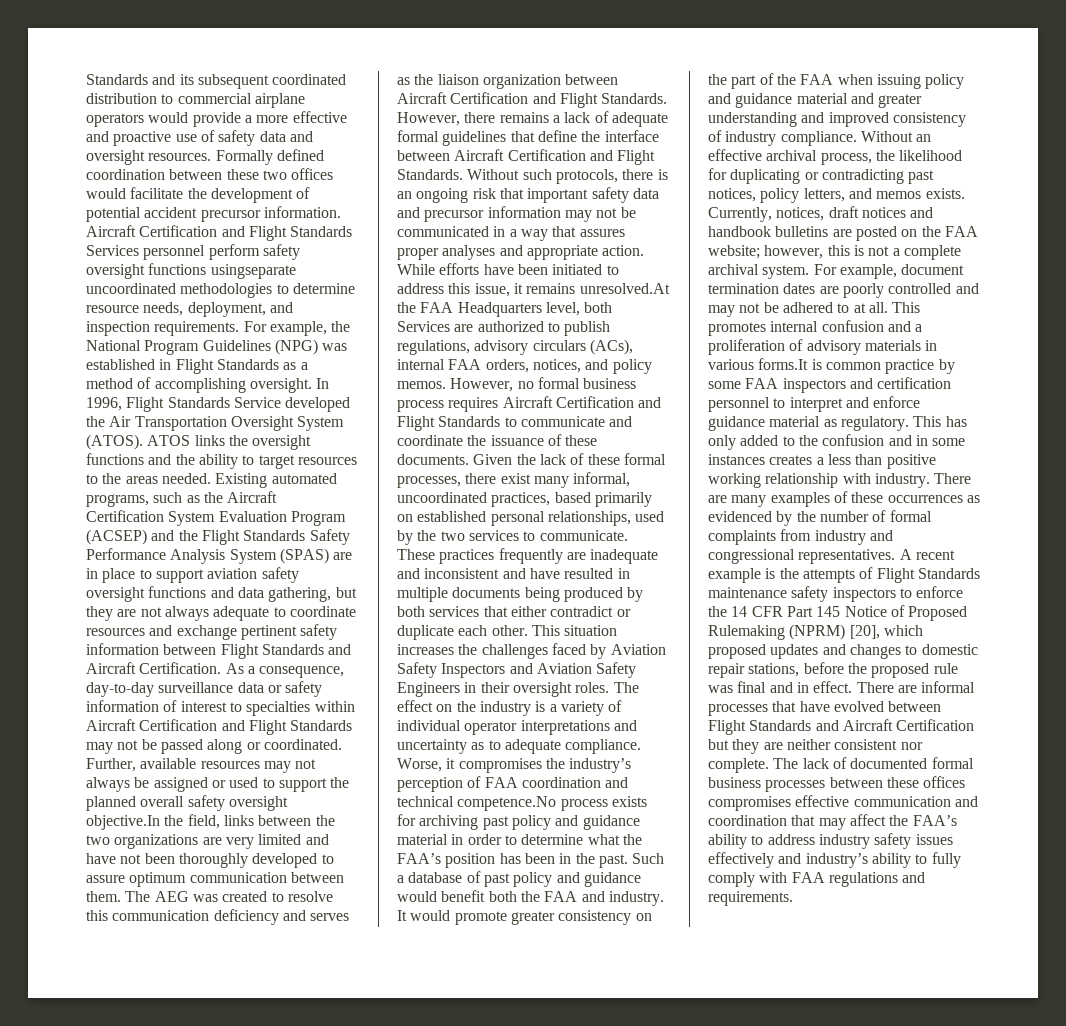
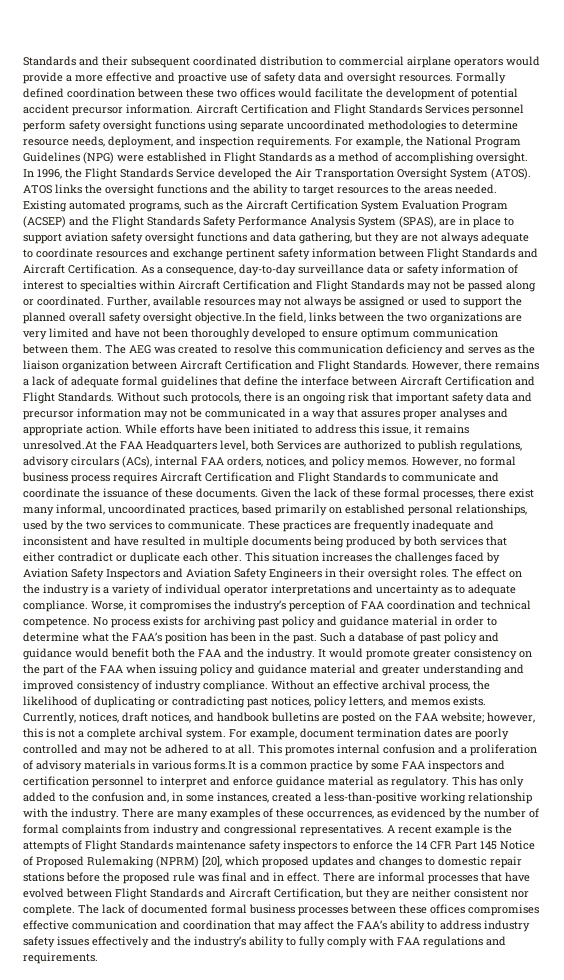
- Standards and its subsequent coordinated distribution to commercial airplane operators would provide a more effective and proactive use of safety data and oversight resources.
+ Standards and their subsequent coordinated distribution to commercial airplane operators would provide a more effective and proactive use of safety data and oversight resources.
- Aircraft Certification and Flight Standards Services personnel perform safety oversight functions usingseparate uncoordinated methodologies to determine resource needs, deployment, and inspection requirements.
+ Aircraft Certification and Flight Standards Services personnel perform safety oversight functions using separate uncoordinated methodologies to determine resource needs, deployment, and inspection requirements.
- For example, the National Program Guidelines (NPG) was established in Flight Standards as a method of accomplishing oversight.
+ For example, the National Program Guidelines (NPG) were established in Flight Standards as a method of accomplishing oversight.
- In 1996, Flight Standards Service developed the Air Transportation Oversight System (ATOS).
+ In 1996, the Flight Standards Service developed the Air Transportation Oversight System (ATOS).
- Existing automated programs, such as the Aircraft Certification System Evaluation Program (ACSEP) and the Flight Standards Safety Performance Analysis System (SPAS) are in place to support aviation safety oversight functions and data gathering, but they are not always adequate to coordinate resources and exchange pertinent safety information between Flight Standards and Aircraft Certification.
+ Existing automated programs, such as the Aircraft Certification System Evaluation Program (ACSEP) and the Flight Standards Safety Performance Analysis System (SPAS), are in place to support aviation safety oversight functions and data gathering, but they are not always adequate to coordinate resources and exchange pertinent safety information between Flight Standards and Aircraft Certification.
- Further, available resources may not always be assigned or used to support the planned overall safety oversight objective.In the field, links between the two organizations are very limited and have not been thoroughly developed to assure optimum communication between them.
+ Further, available resources may not always be assigned or used to support the planned overall safety oversight objective.In the field, links between the two organizations are very limited and have not been thoroughly developed to ensure optimum communication between them.
- These practices frequently are inadequate and inconsistent and have resulted in multiple documents being produced by both services that either contradict or duplicate each other.
+ These practices are frequently inadequate and inconsistent and have resulted in multiple documents being produced by both services that either contradict or duplicate each other.
- Worse, it compromises the industry’s perception of FAA coordination and technical competence.No process exists for archiving past policy and guidance material in order to determine what the FAA’s position has been in the past.
+ Worse, it compromises the industry’s perception of FAA coordination and technical competence. No process exists for archiving past policy and guidance material in order to determine what the FAA’s position has been in the past.
- Such a database of past policy and guidance would benefit both the FAA and industry.
+ Such a database of past policy and guidance would benefit both the FAA and the industry.
- Without an effective archival process, the likelihood for duplicating or contradicting past notices, policy letters, and memos exists.
+ Without an effective archival process, the likelihood of duplicating or contradicting past notices, policy letters, and memos exists.
- Currently, notices, draft notices and handbook bulletins are posted on the FAA website; however, this is not a complete archival system.
+ Currently, notices, draft notices, and handbook bulletins are posted on the FAA website; however, this is not a complete archival system.
- This promotes internal confusion and a proliferation of advisory materials in various forms.It is common practice by some FAA inspectors and certification personnel to interpret and enforce guidance material as regulatory.
+ This promotes internal confusion and a proliferation of advisory materials in various forms.It is a common practice by some FAA inspectors and certification personnel to interpret and enforce guidance material as regulatory.
- This has only added to the confusion and in some instances creates a less than positive working relationship with industry.
+ This has only added to the confusion and, in some instances, created a less-than-positive working relationship with the industry.
- There are many examples of these occurrences as evidenced by the number of formal complaints from industry and congressional representatives.
+ There are many examples of these occurrences, as evidenced by the number of formal complaints from industry and congressional representatives.
- A recent example is the attempts of Flight Standards maintenance safety inspectors to enforce the 14 CFR Part 145 Notice of Proposed Rulemaking (NPRM) [20], which proposed updates and changes to domestic repair stations, before the proposed rule was final and in effect.
+ A recent example is the attempts of Flight Standards maintenance safety inspectors to enforce the 14 CFR Part 145 Notice of Proposed Rulemaking (NPRM) [20], which proposed updates and changes to domestic repair stations before the proposed rule was final and in effect.
- There are informal processes that have evolved between Flight Standards and Aircraft Certification but they are neither consistent nor complete.
+ There are informal processes that have evolved between Flight Standards and Aircraft Certification, but they are neither consistent nor complete.
- The lack of documented formal business processes between these offices compromises effective communication and coordination that may affect the FAA’s ability to address industry safety issues effectively and industry’s ability to fully comply with FAA regulations and requirements.
+ The lack of documented formal business processes between these offices compromises effective communication and coordination that may affect the FAA’s ability to address industry safety issues effectively and the industry’s ability to fully comply with FAA regulations and requirements.

